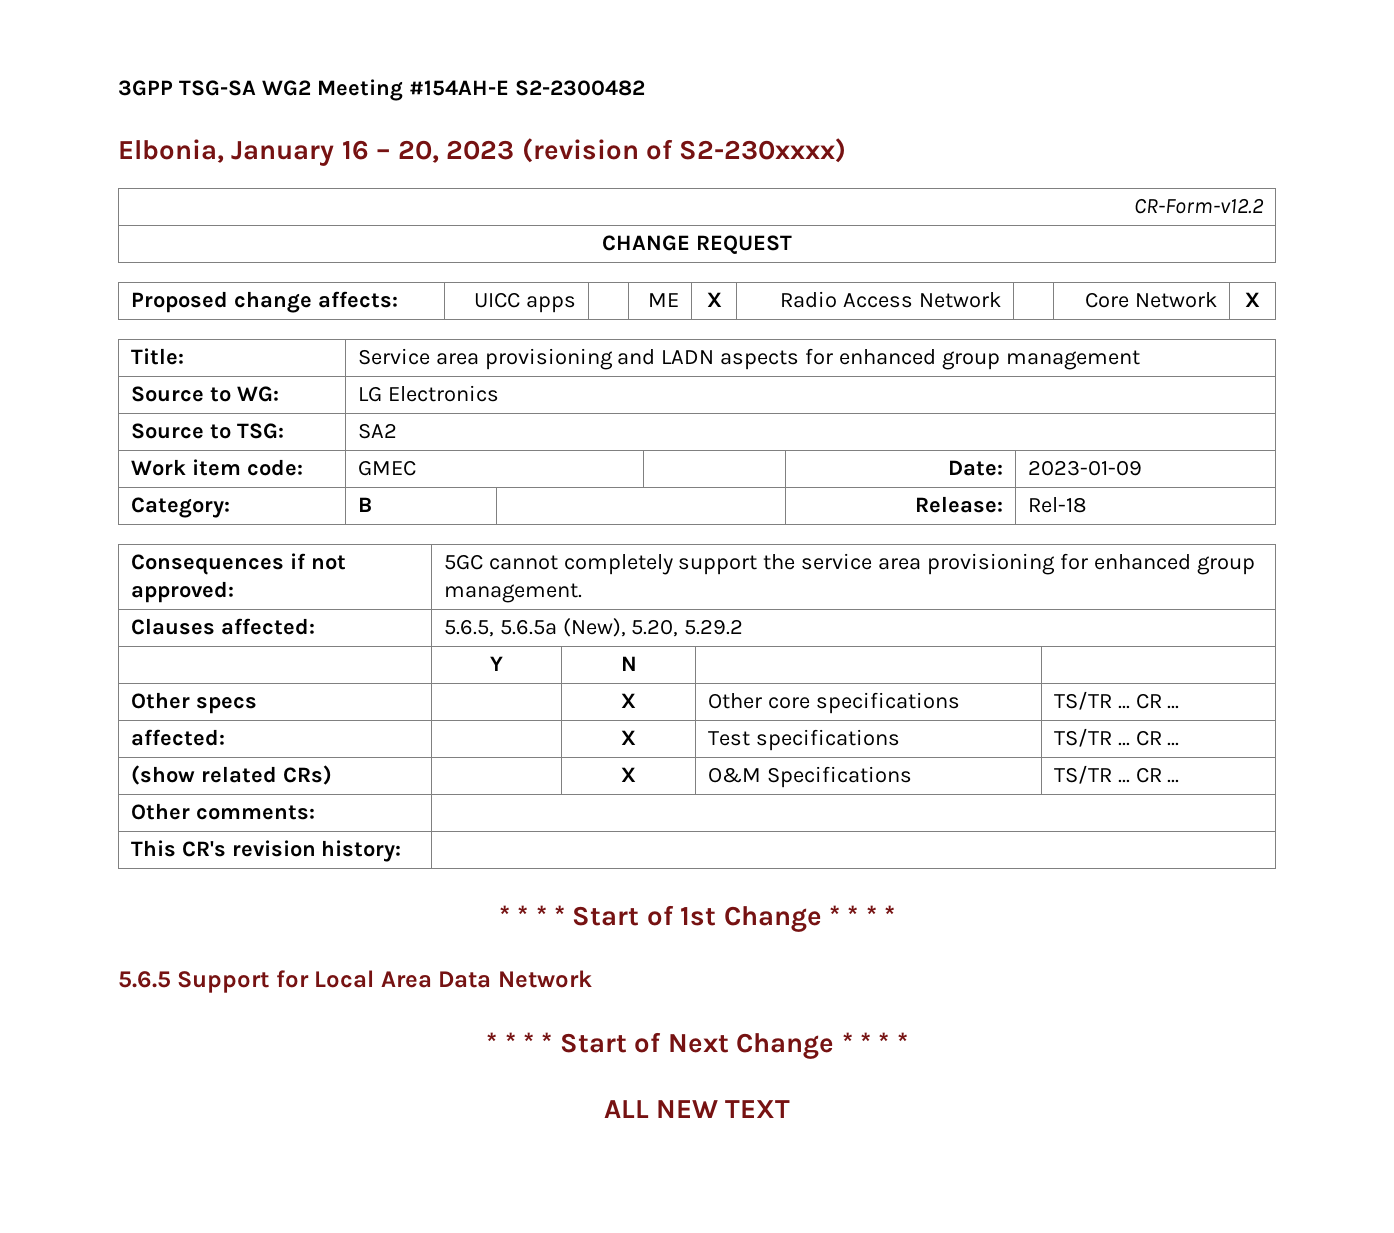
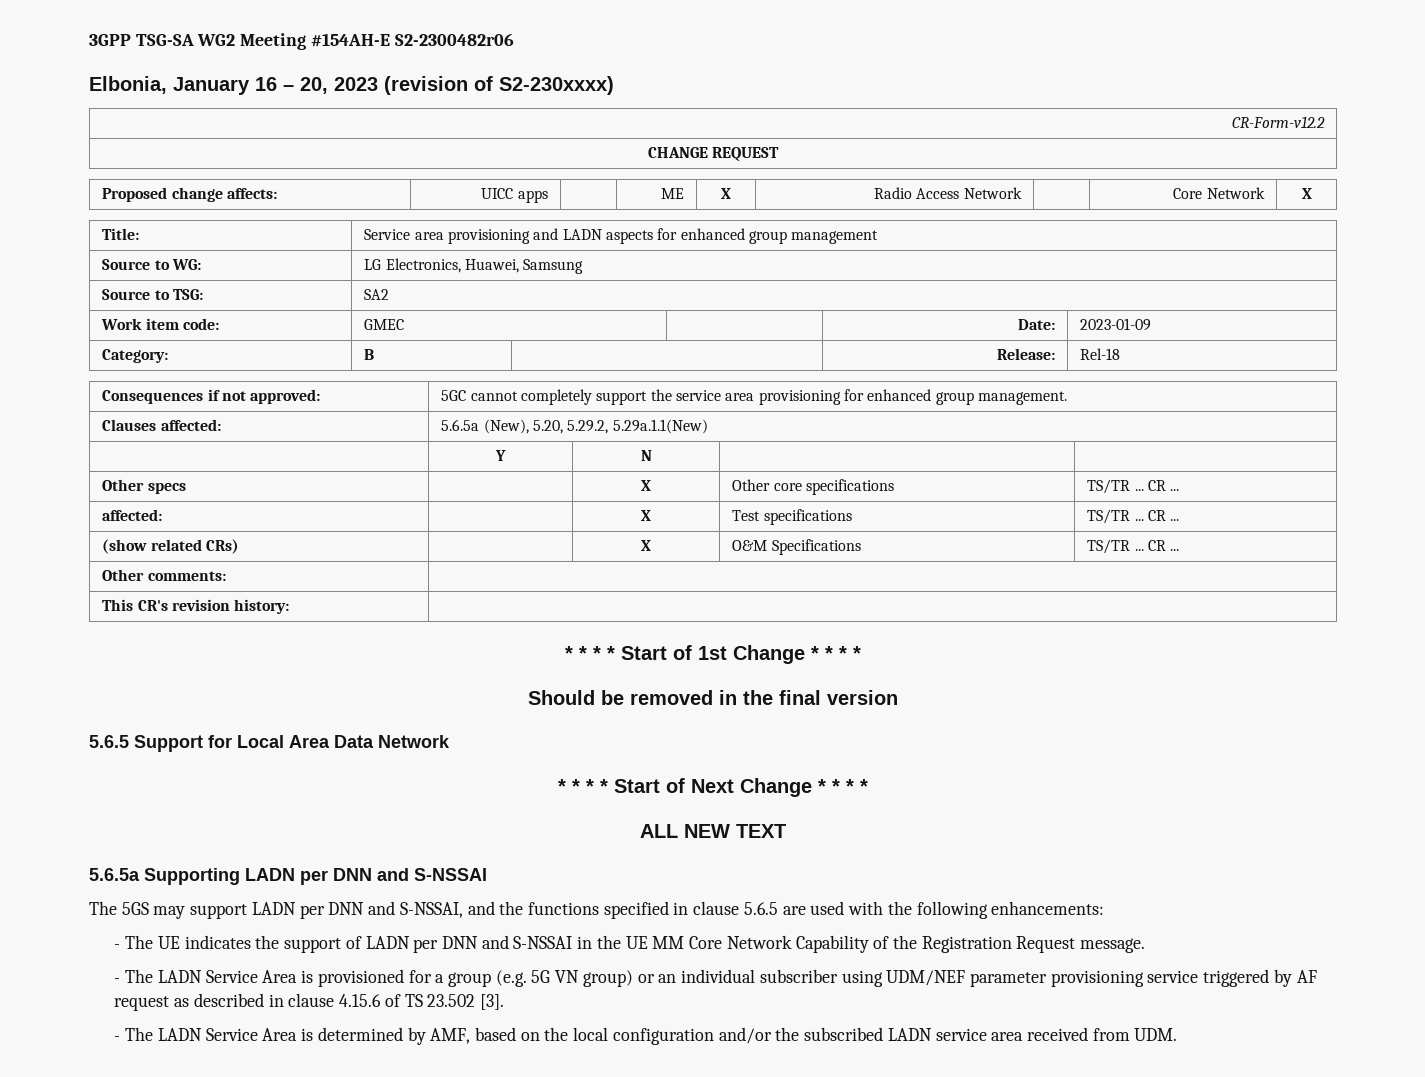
- 3GPP TSG-SA WG2 Meeting #154AH-E S2-2300482
+ 3GPP TSG-SA WG2 Meeting #154AH-E S2-2300482r06
- Source to WG: | LG Electronics
+ Source to WG: | LG Electronics, Huawei, Samsung
- Clauses affected: | 5.6.5, 5.6.5a (New), 5.20, 5.29.2
+ Clauses affected: | 5.6.5a (New), 5.20, 5.29.2, 5.29a.1.1(New)
+ Should be removed in the final version
+ 5.6.5a Supporting LADN per DNN and S-NSSAI
+ The 5GS may support LADN per DNN and S-NSSAI, and the functions specified in clause 5.6.5 are used with the following enhancements:
+ - The UE indicates the support of LADN per DNN and S-NSSAI in the UE MM Core Network Capability of the Registration Request message.
+ - The LADN Service Area is provisioned for a group (e.g. 5G VN group) or an individual subscriber using UDM/NEF parameter provisioning service triggered by AF request as described in clause 4.15.6 of TS 23.502 [3].
+ - The LADN Service Area is determined by AMF, based on the local configuration and/or the subscribed LADN service area received from UDM.

